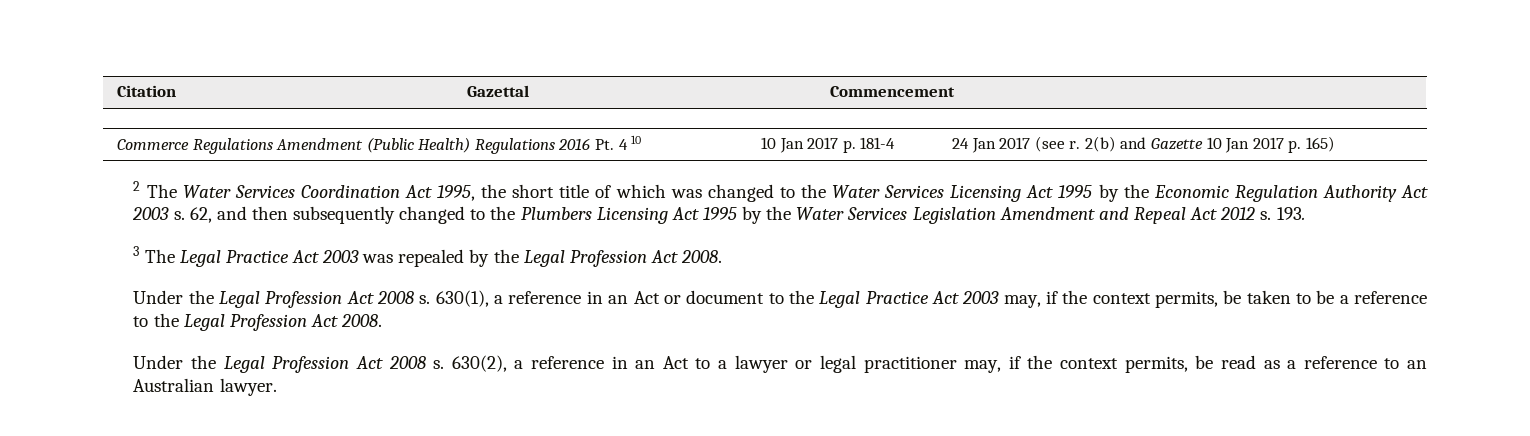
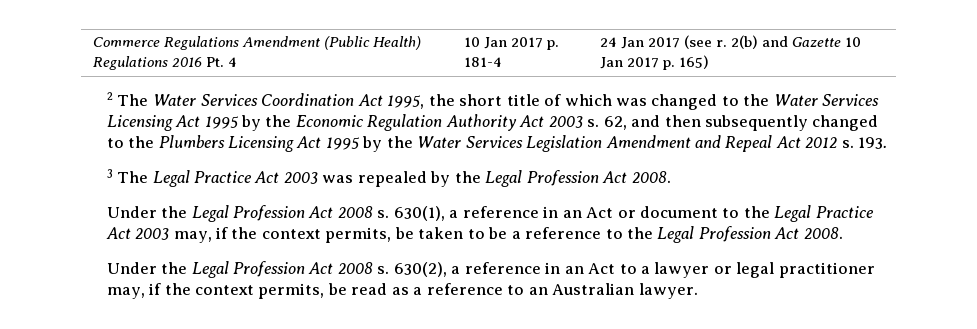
- Citation | Gazettal | Commencement
- Commerce Regulations Amendment (Public Health) Regulations 2016 Pt. 4 10 | 10 Jan 2017 p. 181-4 | 24 Jan 2017 (see r. 2(b) and Gazette 10 Jan 2017 p. 165)
+ Commerce Regulations Amendment (Public Health) Regulations 2016 Pt. 4 | 10 Jan 2017 p. 181-4 | 24 Jan 2017 (see r. 2(b) and Gazette 10 Jan 2017 p. 165)

